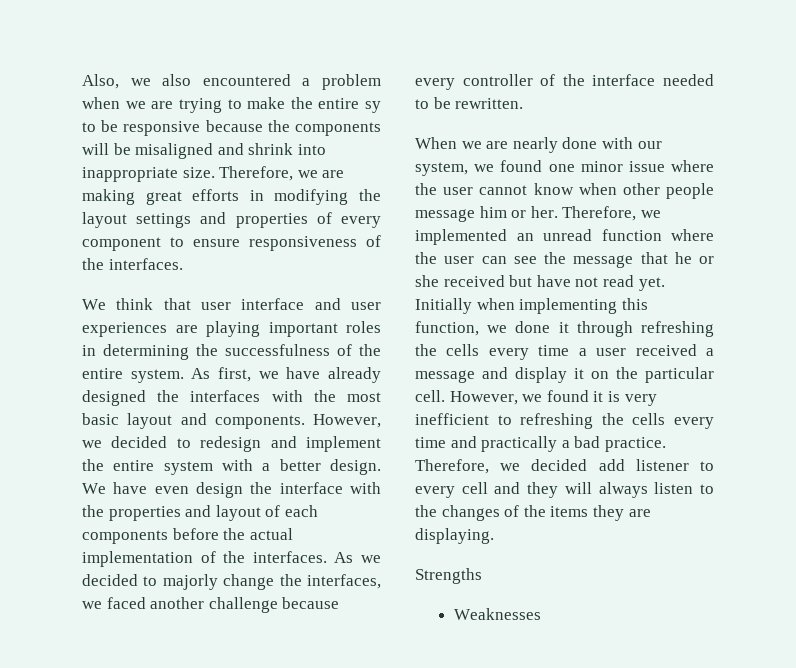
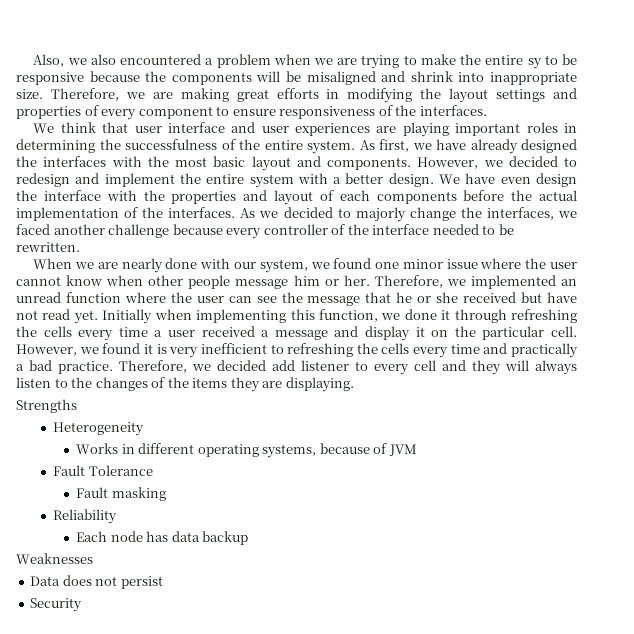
+ Heterogeneity
+ Works in different operating systems, because of JVM
+ Fault Tolerance
+ Fault masking
+ Reliability
+ Each node has data backup
  Weaknesses
+ Data does not persist
+ Security

